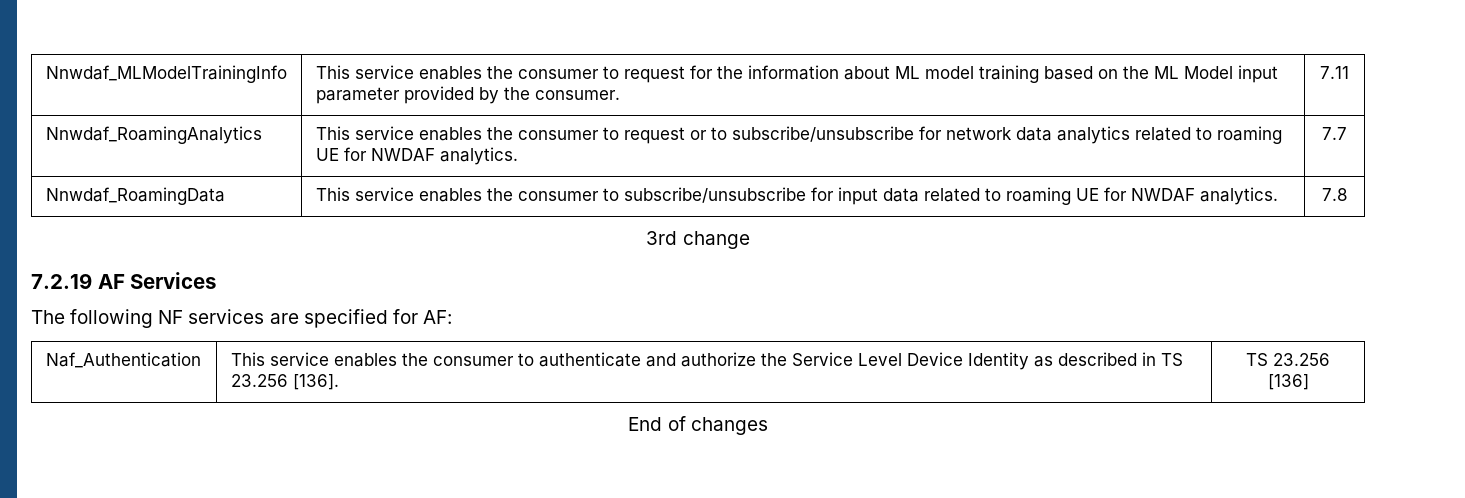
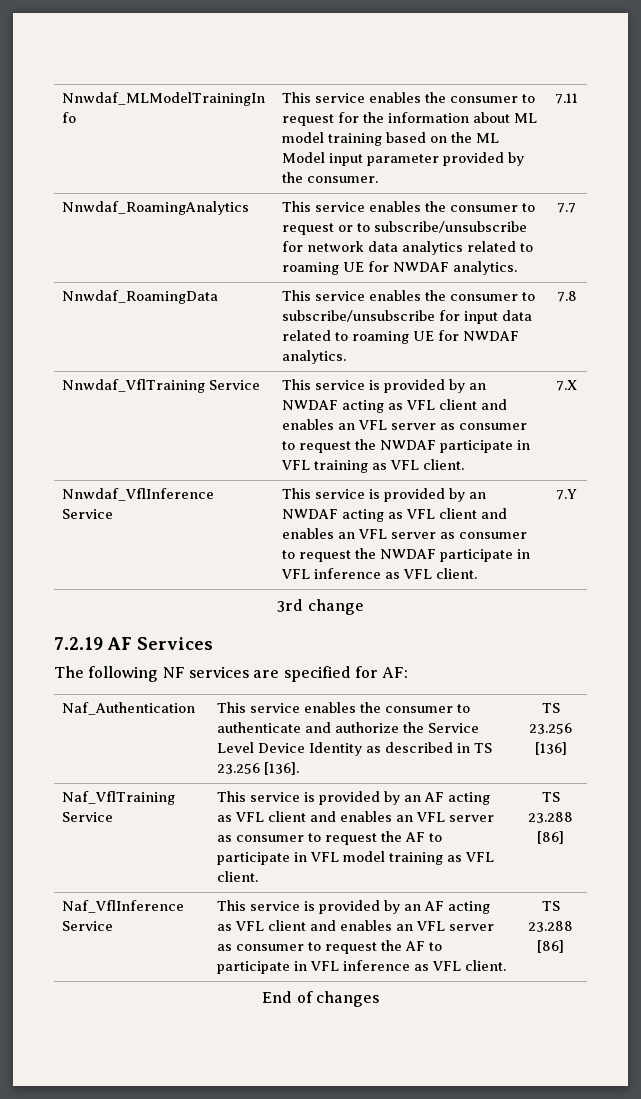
+ Nnwdaf_VflTraining Service | This service is provided by an NWDAF acting as VFL client and enables an VFL server as consumer to request the NWDAF participate in VFL training as VFL client. | 7.X
+ Nnwdaf_VflInference Service | This service is provided by an NWDAF acting as VFL client and enables an VFL server as consumer to request the NWDAF participate in VFL inference as VFL client. | 7.Y
+ Naf_VflTraining Service | This service is provided by an AF acting as VFL client and enables an VFL server as consumer to request the AF to participate in VFL model training as VFL client. | TS 23.288 [86]
+ Naf_VflInference Service | This service is provided by an AF acting as VFL client and enables an VFL server as consumer to request the AF to participate in VFL inference as VFL client. | TS 23.288 [86]

